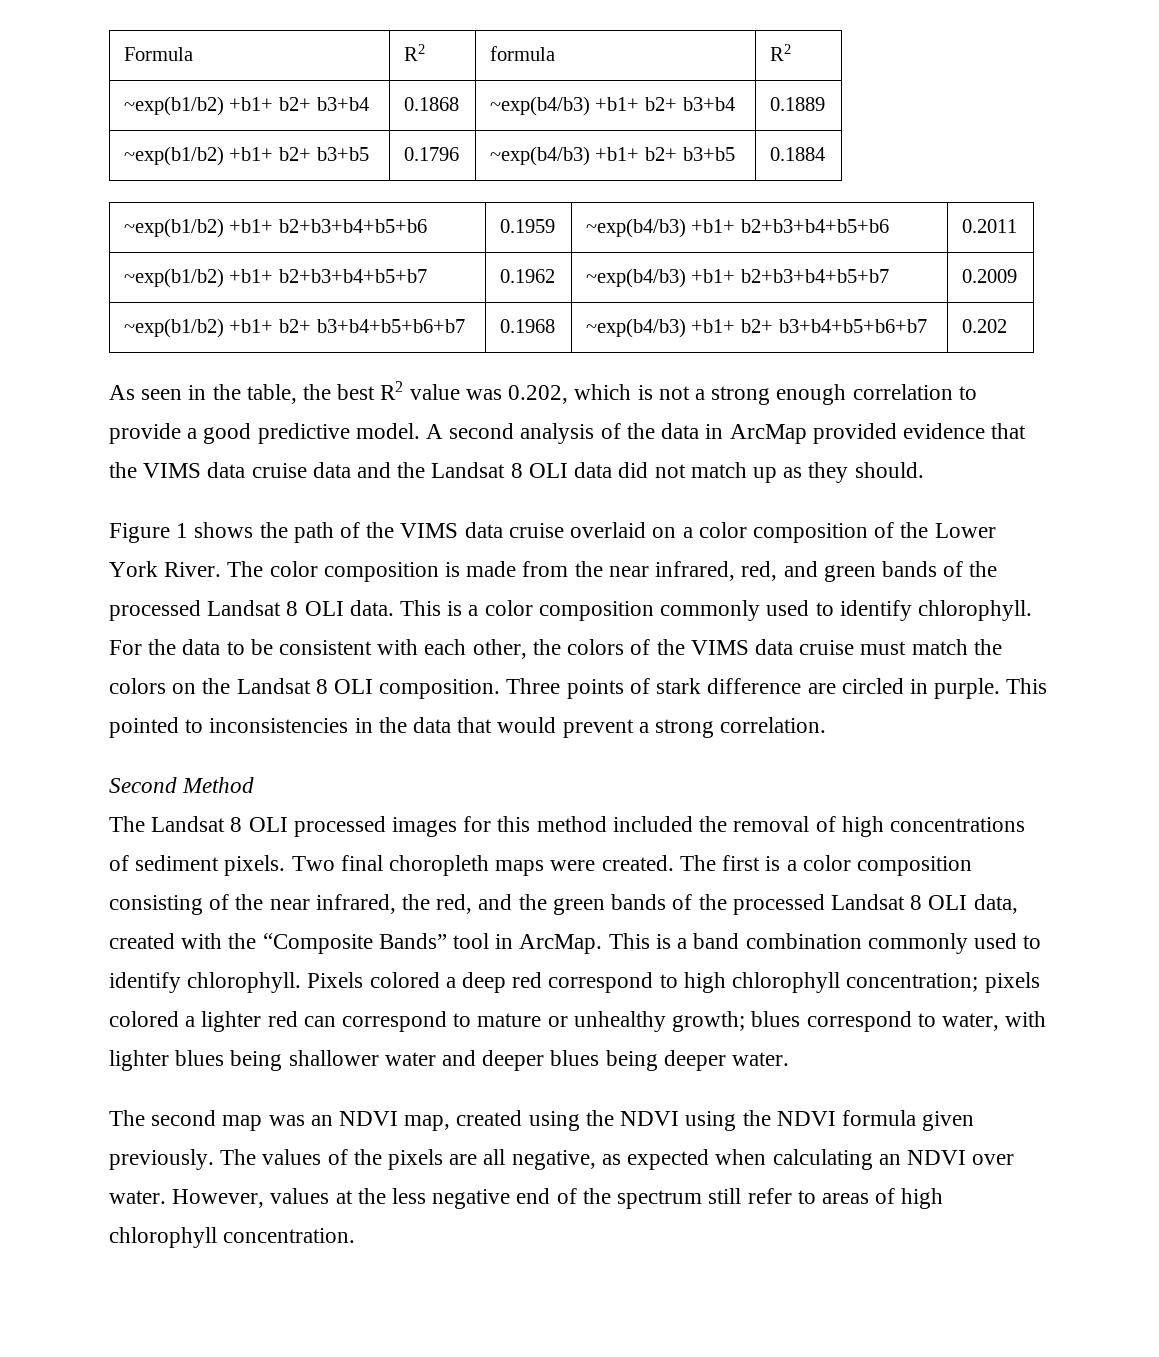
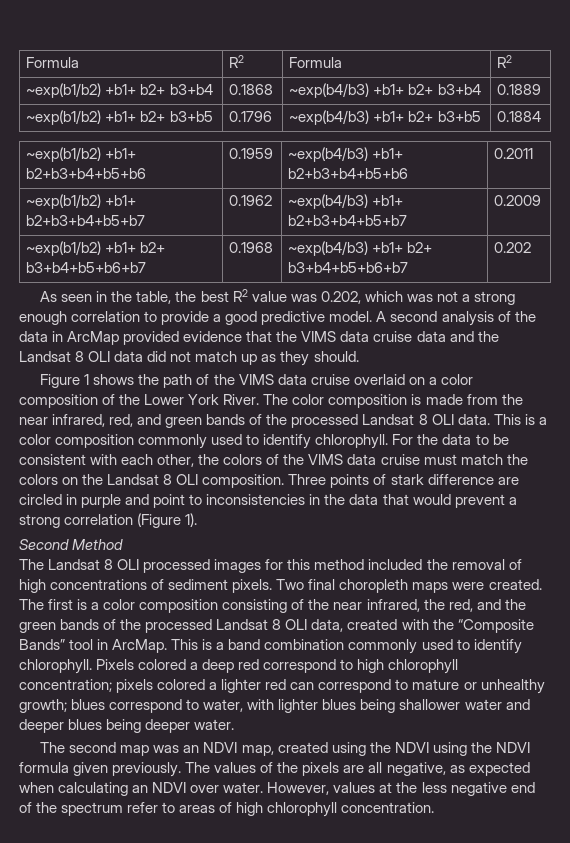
- Formula | R2 | formula | R2
+ Formula | R2 | Formula | R2
- As seen in the table, the best R2 value was 0.202, which is not a strong enough correlation to provide a good predictive model.
+ As seen in the table, the best R2 value was 0.202, which was not a strong enough correlation to provide a good predictive model.
- Three points of stark difference are circled in purple. This pointed to inconsistencies in the data that would prevent a strong correlation.
+ Three points of stark difference are circled in purple and point to inconsistencies in the data that would prevent a strong correlation (Figure 1).
- However, values at the less negative end of the spectrum still refer to areas of high chlorophyll concentration.
+ However, values at the less negative end of the spectrum refer to areas of high chlorophyll concentration.

